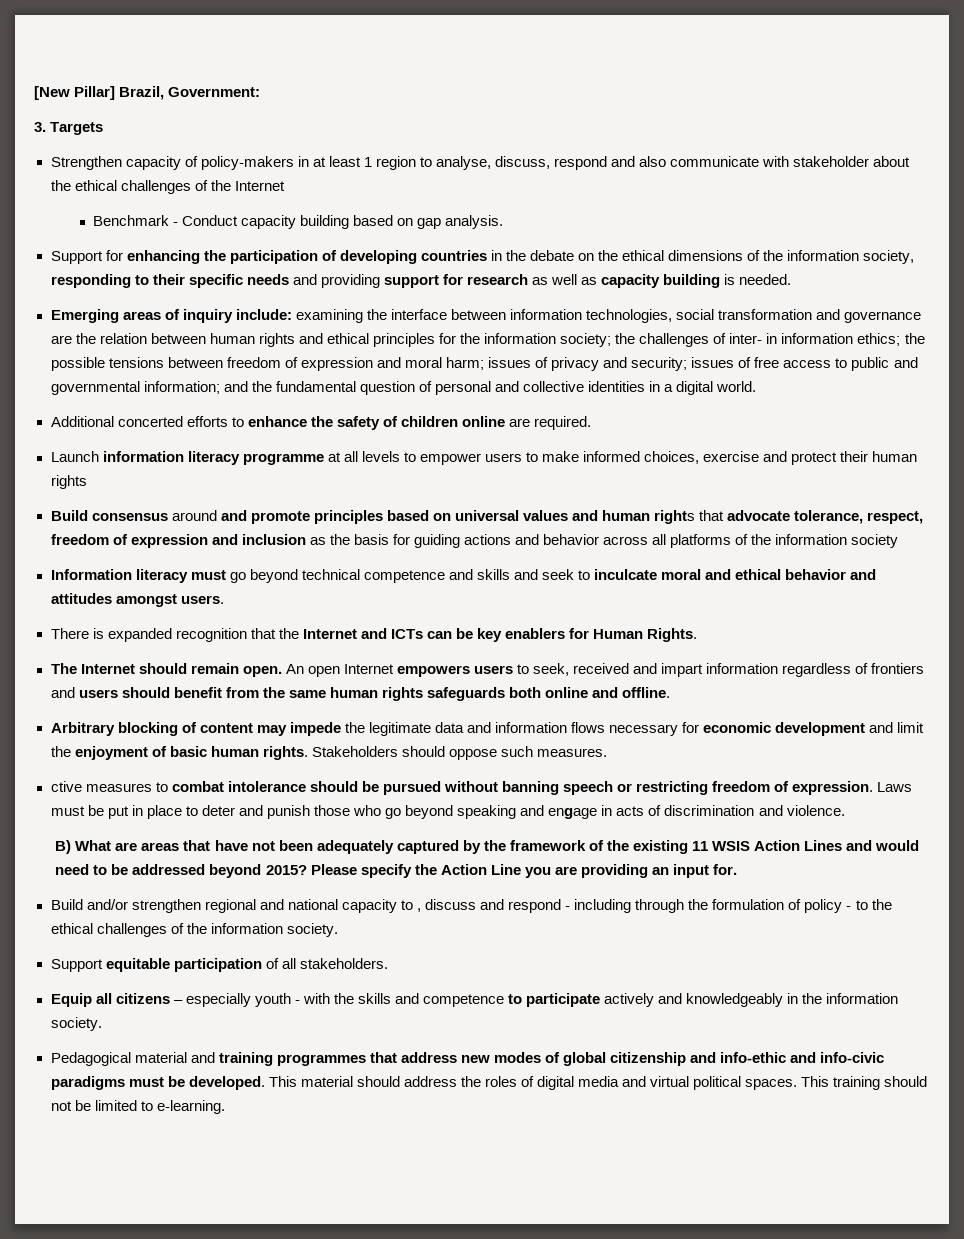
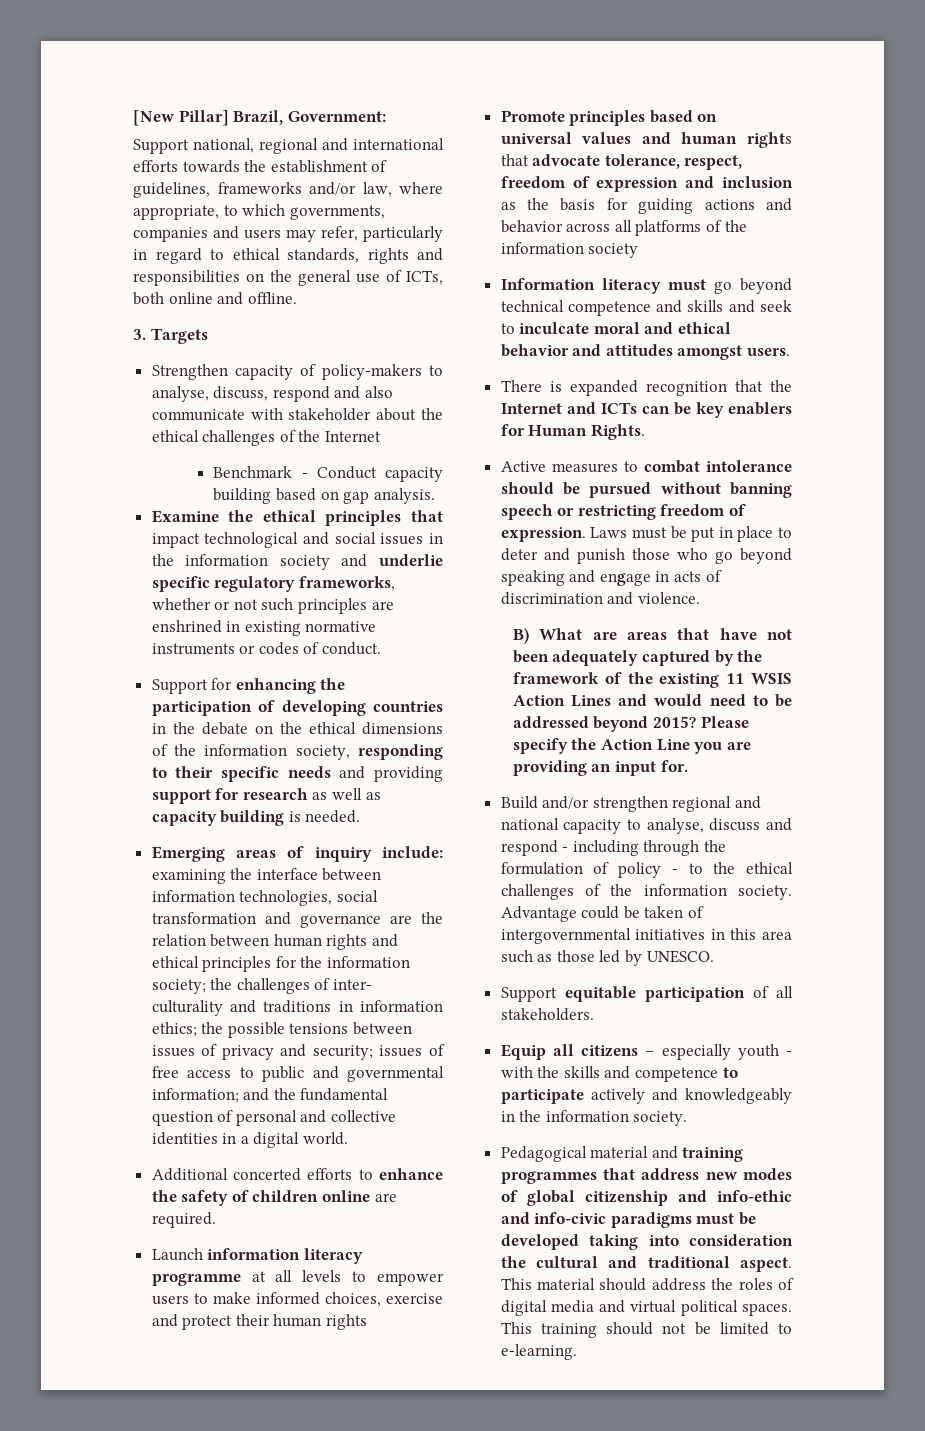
+ Support national, regional and international efforts towards the establishment of guidelines, frameworks and/or law, where appropriate, to which governments, companies and users may refer, particularly in regard to ethical standards, rights and responsibilities on the general use of ICTs, both online and offline.
- Strengthen capacity of policy-makers in at least 1 region to analyse, discuss, respond and also communicate with stakeholder about the ethical challenges of the Internet
+ Strengthen capacity of policy-makers to analyse, discuss, respond and also communicate with stakeholder about the ethical challenges of the Internet
+ Examine the ethical principles that impact technological and social issues in the information society and underlie specific regulatory frameworks, whether or not such principles are enshrined in existing normative instruments or codes of conduct.
- the challenges of inter- in information ethics;
+ the challenges of inter- culturality and traditions in information ethics;
- the possible tensions between freedom of expression and moral harm; issues of privacy and security;
+ the possible tensions between issues of privacy and security;
- Build consensus around and promote principles based on universal values and human rights that advocate tolerance, respect, freedom of expression and inclusion as the basis for guiding actions and behavior across all platforms of the information society
+ Promote principles based on universal values and human rights that advocate tolerance, respect, freedom of expression and inclusion as the basis for guiding actions and behavior across all platforms of the information society
- The Internet should remain open. An open Internet empowers users to seek, received and impart information regardless of frontiers and users should benefit from the same human rights safeguards both online and offline.
- Arbitrary blocking of content may impede the legitimate data and information flows necessary for economic development and limit the enjoyment of basic human rights. Stakeholders should oppose such measures.
- ctive measures to combat intolerance should be pursued without banning speech or restricting freedom of expression.
+ Active measures to combat intolerance should be pursued without banning speech or restricting freedom of expression.
- Build and/or strengthen regional and national capacity to , discuss and respond - including through the formulation of policy - to the ethical challenges of the information society.
+ Build and/or strengthen regional and national capacity to analyse, discuss and respond - including through the formulation of policy - to the ethical challenges of the information society. Advantage could be taken of intergovernmental initiatives in this area such as those led by UNESCO.
- Pedagogical material and training programmes that address new modes of global citizenship and info-ethic and info-civic paradigms must be developed.
+ Pedagogical material and training programmes that address new modes of global citizenship and info-ethic and info-civic paradigms must be developed taking into consideration the cultural and traditional aspect.

